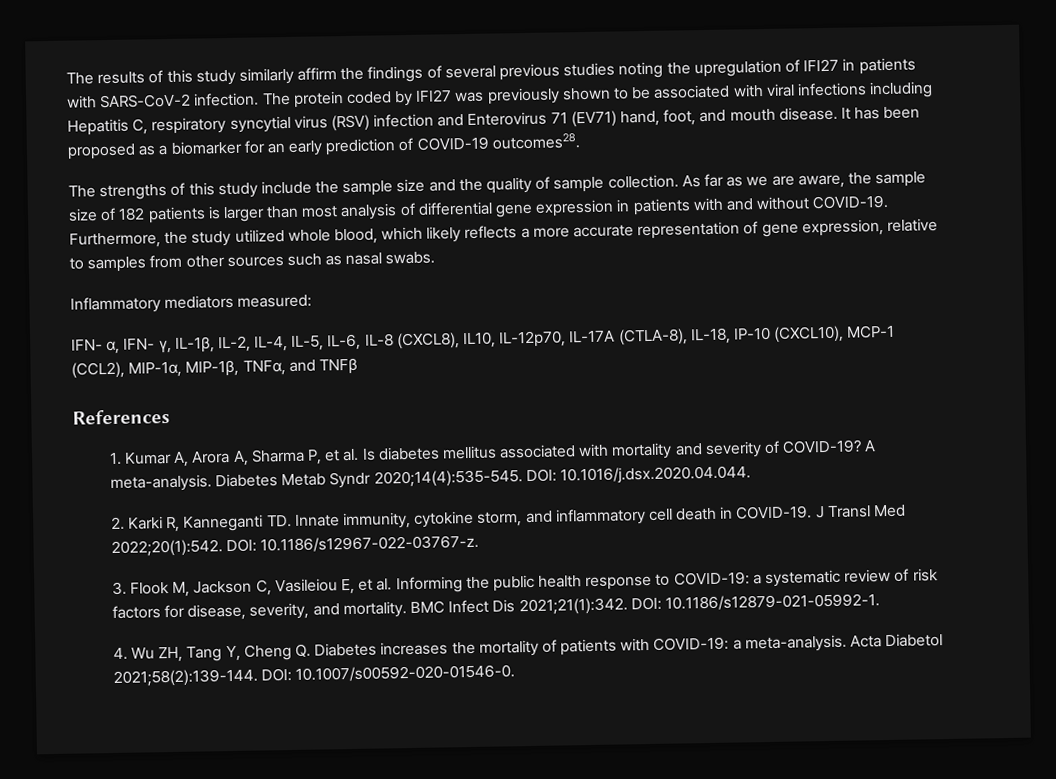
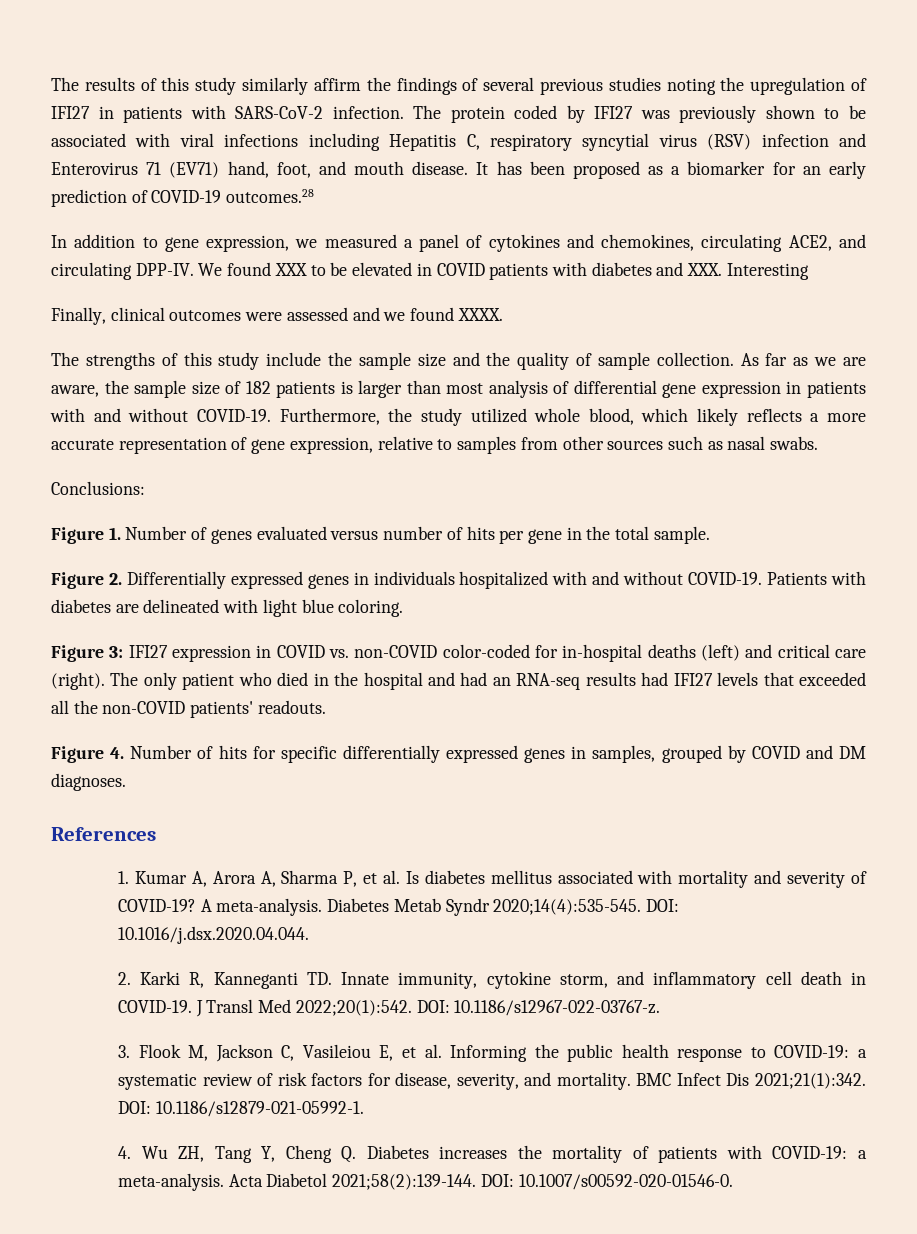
- It has been proposed as a biomarker for an early prediction of COVID-19 outcomes28.
+ It has been proposed as a biomarker for an early prediction of COVID-19 outcomes.28
+ In addition to gene expression, we measured a panel of cytokines and chemokines, circulating ACE2, and circulating DPP-IV. We found XXX to be elevated in COVID patients with diabetes and XXX. Interesting
+ Finally, clinical outcomes were assessed and we found XXXX.
- Inflammatory mediators measured:
- IFN- α, IFN- γ, IL-1β, IL-2, IL-4, IL-5, IL-6, IL-8 (CXCL8), IL10, IL-12p70, IL-17A (CTLA-8), IL-18, IP-10 (CXCL10), MCP-1 (CCL2), MIP-1α, MIP-1β, TNFα, and TNFβ
+ Conclusions:
+ Figure 1. Number of genes evaluated versus number of hits per gene in the total sample.
+ Figure 2. Differentially expressed genes in individuals hospitalized with and without COVID-19. Patients with diabetes are delineated with light blue coloring.
+ Figure 3: IFI27 expression in COVID vs. non-COVID color-coded for in-hospital deaths (left) and critical care (right). The only patient who died in the hospital and had an RNA-seq results had IFI27 levels that exceeded all the non-COVID patients' readouts.
+ Figure 4. Number of hits for specific differentially expressed genes in samples, grouped by COVID and DM diagnoses.

